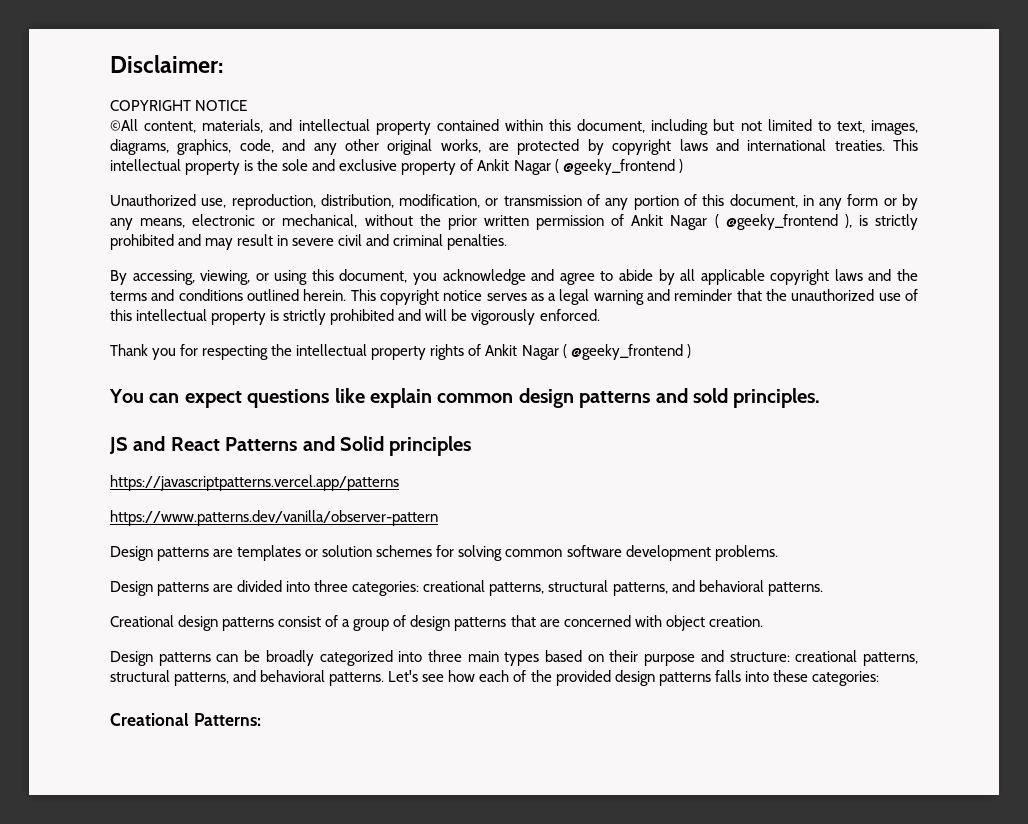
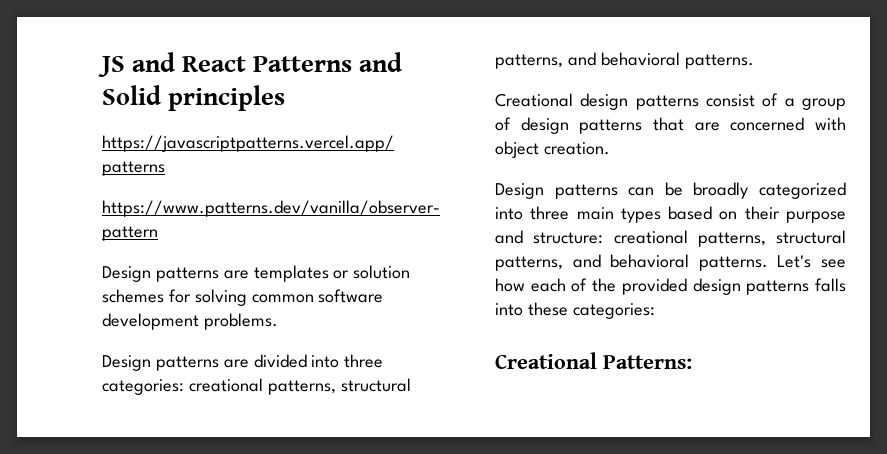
- Disclaimer:
- COPYRIGHT NOTICE
- ©All content, materials, and intellectual property contained within this document, including but not limited to text, images, diagrams, graphics, code, and any other original works, are protected by copyright laws and international treaties. This intellectual property is the sole and exclusive property of Ankit Nagar ( @geeky_frontend )
- Unauthorized use, reproduction, distribution, modification, or transmission of any portion of this document, in any form or by any means, electronic or mechanical, without the prior written permission of Ankit Nagar ( @geeky_frontend ), is strictly prohibited and may result in severe civil and criminal penalties.
- By accessing, viewing, or using this document, you acknowledge and agree to abide by all applicable copyright laws and the terms and conditions outlined herein. This copyright notice serves as a legal warning and reminder that the unauthorized use of this intellectual property is strictly prohibited and will be vigorously enforced.
- Thank you for respecting the intellectual property rights of Ankit Nagar ( @geeky_frontend )
- You can expect questions like explain common design patterns and sold principles.

